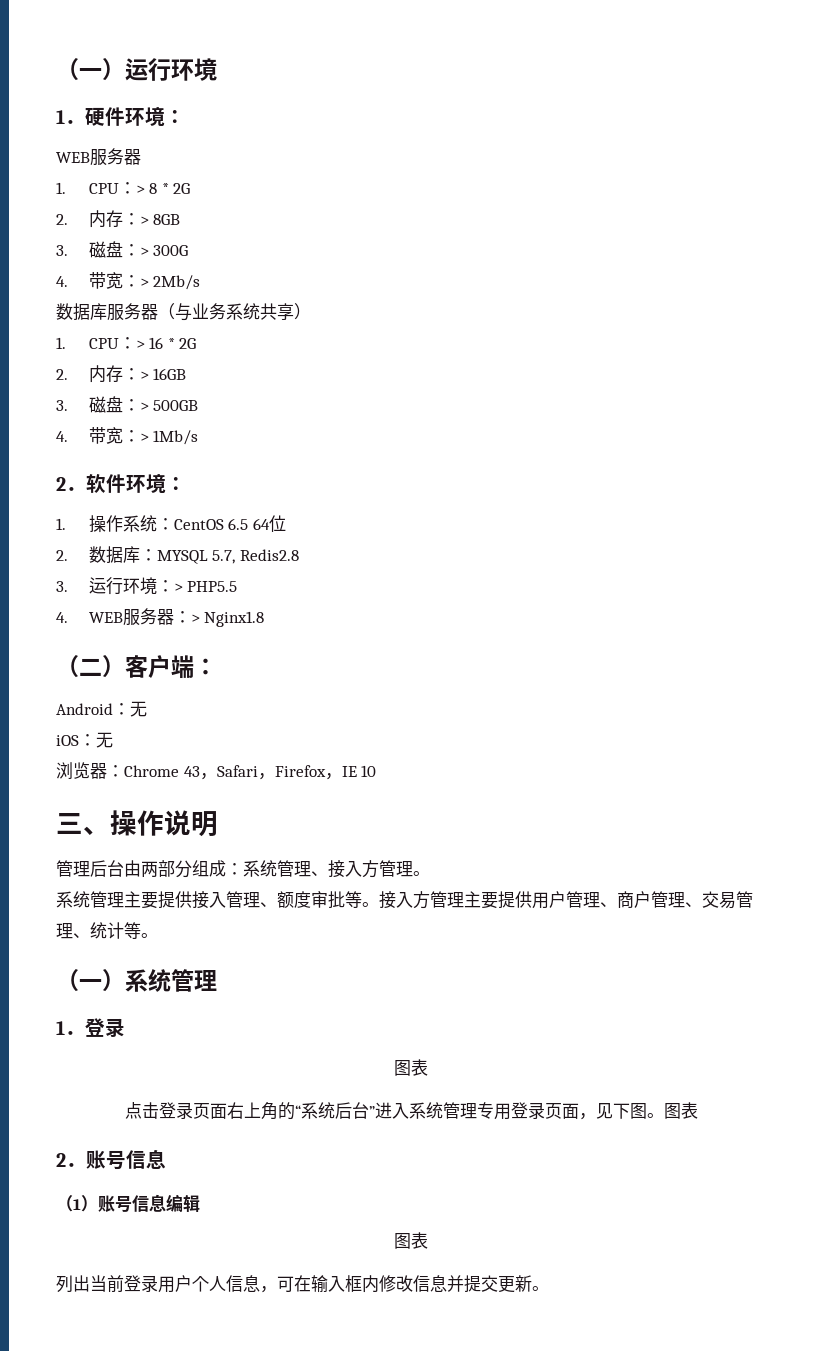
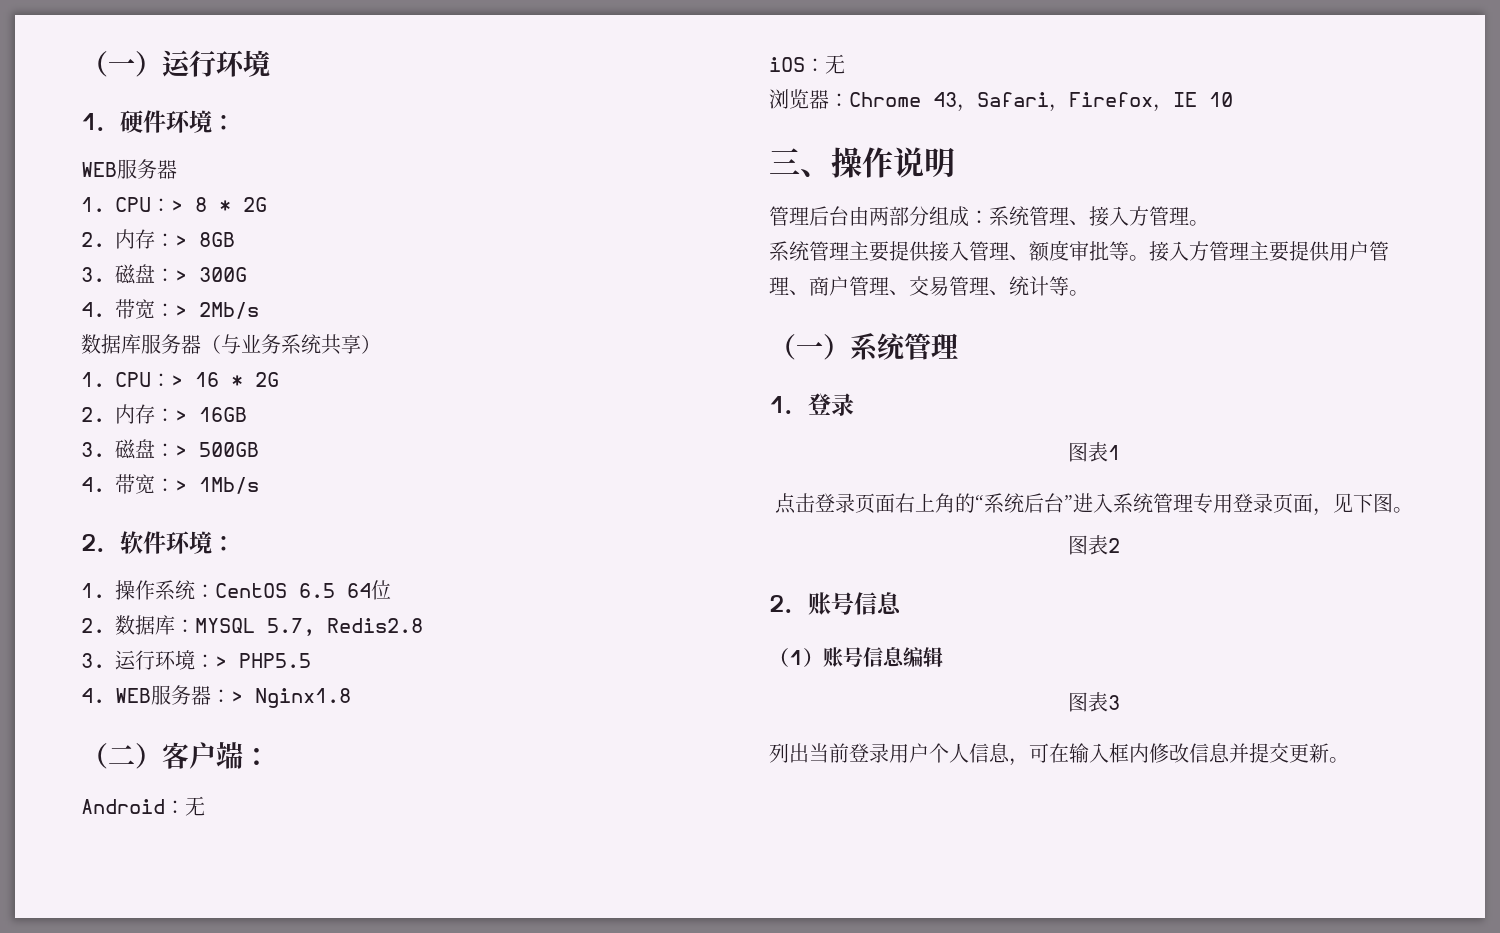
  1．登录
- 图表
+ 图表1
- 点击登录页面右上角的“系统后台”进入系统管理专用登录页面，见下图。图表
+ 点击登录页面右上角的“系统后台”进入系统管理专用登录页面，见下图。
+ 图表2
  （1）账号信息编辑
- 图表
+ 图表3

